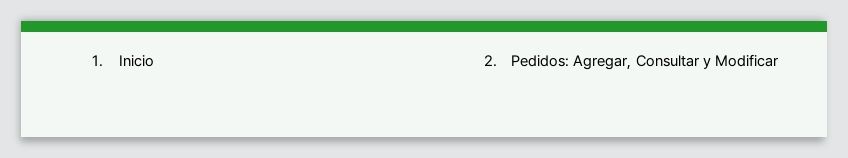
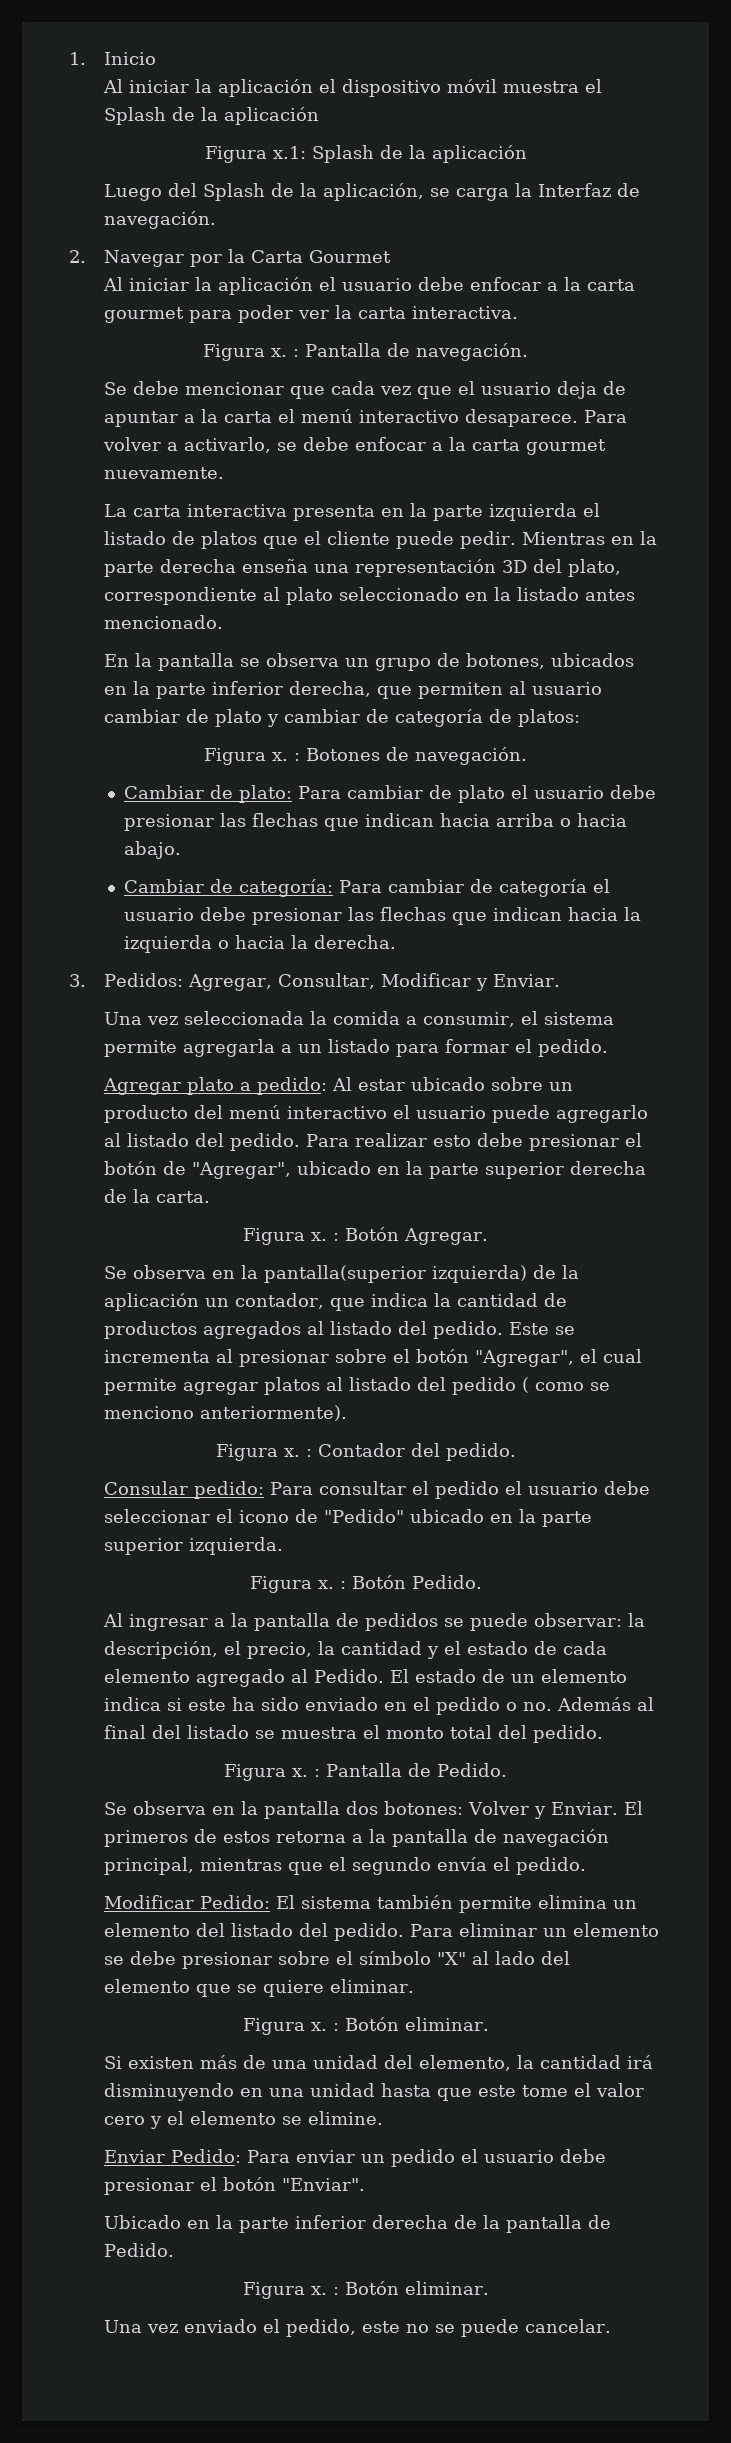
- 2. Pedidos: Agregar, Consultar y Modificar
+ Al iniciar la aplicación el dispositivo móvil muestra el Splash de la aplicación
+ Figura x.1: Splash de la aplicación
+ Luego del Splash de la aplicación, se carga la Interfaz de navegación.
+ 2. Navegar por la Carta Gourmet
+ Al iniciar la aplicación el usuario debe enfocar a la carta gourmet para poder ver la carta interactiva.
+ Figura x. : Pantalla de navegación.
+ Se debe mencionar que cada vez que el usuario deja de apuntar a la carta el menú interactivo desaparece. Para volver a activarlo, se debe enfocar a la carta gourmet nuevamente.
+ La carta interactiva presenta en la parte izquierda el listado de platos que el cliente puede pedir. Mientras en la parte derecha enseña una representación 3D del plato, correspondiente al plato seleccionado en la listado antes mencionado.
+ En la pantalla se observa un grupo de botones, ubicados en la parte inferior derecha, que permiten al usuario cambiar de plato y cambiar de categoría de platos:
+ Figura x. : Botones de navegación.
+ Cambiar de plato: Para cambiar de plato el usuario debe presionar las flechas que indican hacia arriba o hacia abajo.
+ Cambiar de categoría: Para cambiar de categoría el usuario debe presionar las flechas que indican hacia la izquierda o hacia la derecha.
+ 3. Pedidos: Agregar, Consultar, Modificar y Enviar.
+ Una vez seleccionada la comida a consumir, el sistema permite agregarla a un listado para formar el pedido.
+ Agregar plato a pedido: Al estar ubicado sobre un producto del menú interactivo el usuario puede agregarlo al listado del pedido. Para realizar esto debe presionar el botón de "Agregar", ubicado en la parte superior derecha de la carta.
+ Figura x. : Botón Agregar.
+ Se observa en la pantalla(superior izquierda) de la aplicación un contador, que indica la cantidad de productos agregados al listado del pedido. Este se incrementa al presionar sobre el botón "Agregar", el cual permite agregar platos al listado del pedido ( como se menciono anteriormente).
+ Figura x. : Contador del pedido.
+ Consular pedido: Para consultar el pedido el usuario debe seleccionar el icono de "Pedido" ubicado en la parte superior izquierda.
+ Figura x. : Botón Pedido.
+ Al ingresar a la pantalla de pedidos se puede observar: la descripción, el precio, la cantidad y el estado de cada elemento agregado al Pedido. El estado de un elemento indica si este ha sido enviado en el pedido o no. Además al final del listado se muestra el monto total del pedido.
+ Figura x. : Pantalla de Pedido.
+ Se observa en la pantalla dos botones: Volver y Enviar. El primeros de estos retorna a la pantalla de navegación principal, mientras que el segundo envía el pedido.
+ Modificar Pedido: El sistema también permite elimina un elemento del listado del pedido. Para eliminar un elemento se debe presionar sobre el símbolo "X" al lado del elemento que se quiere eliminar.
+ Figura x. : Botón eliminar.
+ Si existen más de una unidad del elemento, la cantidad irá disminuyendo en una unidad hasta que este tome el valor cero y el elemento se elimine.
+ Enviar Pedido: Para enviar un pedido el usuario debe presionar el botón "Enviar".
+ Ubicado en la parte inferior derecha de la pantalla de Pedido.
+ Figura x. : Botón eliminar.
+ Una vez enviado el pedido, este no se puede cancelar.

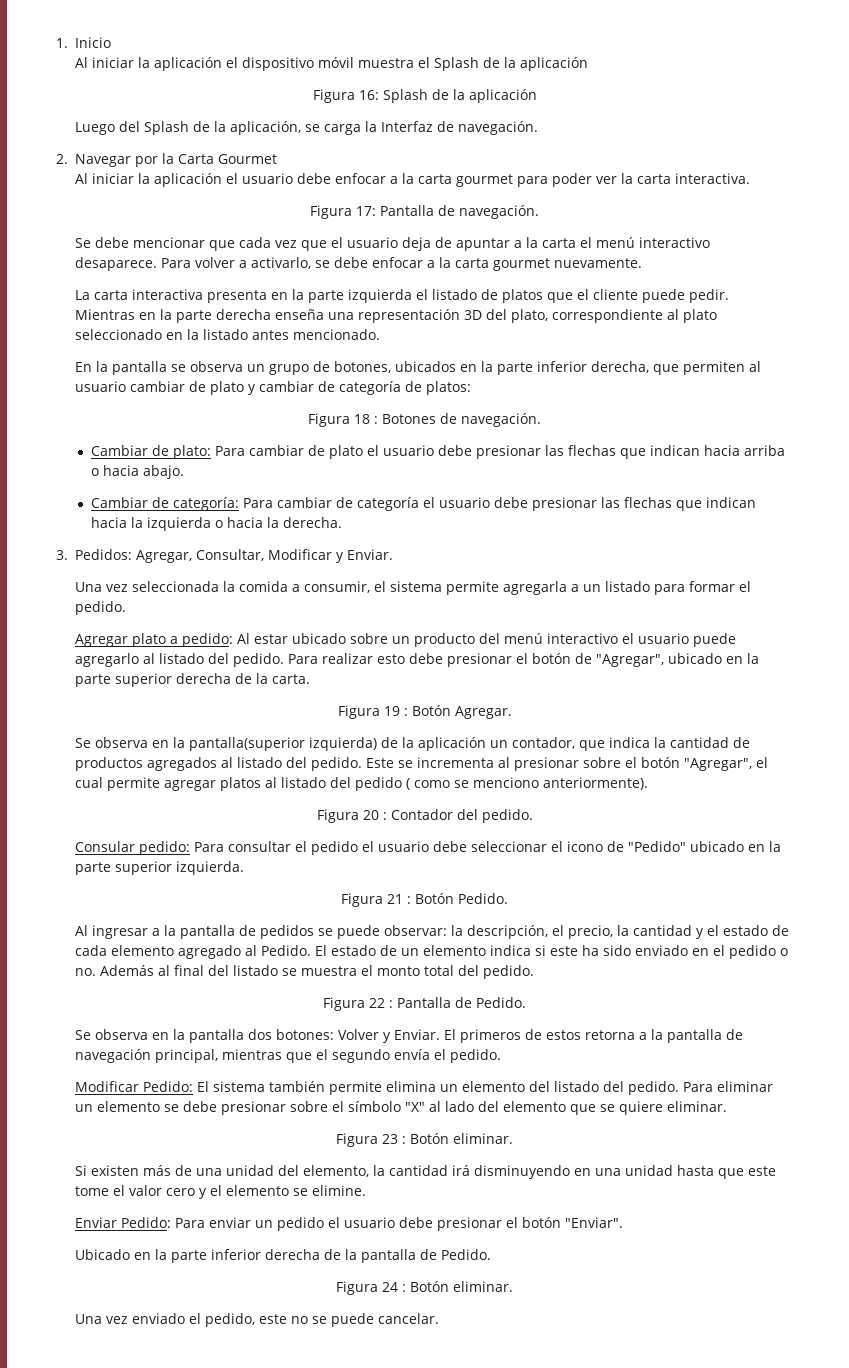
- Figura x.1: Splash de la aplicación
+ Figura 16: Splash de la aplicación
- Figura x. : Pantalla de navegación.
+ Figura 17: Pantalla de navegación.
- Figura x. : Botones de navegación.
+ Figura 18 : Botones de navegación.
- Figura x. : Botón Agregar.
+ Figura 19 : Botón Agregar.
- Figura x. : Contador del pedido.
+ Figura 20 : Contador del pedido.
- Figura x. : Botón Pedido.
+ Figura 21 : Botón Pedido.
- Figura x. : Pantalla de Pedido.
+ Figura 22 : Pantalla de Pedido.
  Para eliminar un elemento se debe presionar sobre el símbolo "X" al lado del elemento que se quiere eliminar.
- Figura x. : Botón eliminar.
+ Figura 23 : Botón eliminar.
  Ubicado en la parte inferior derecha de la pantalla de Pedido.
- Figura x. : Botón eliminar.
+ Figura 24 : Botón eliminar.

